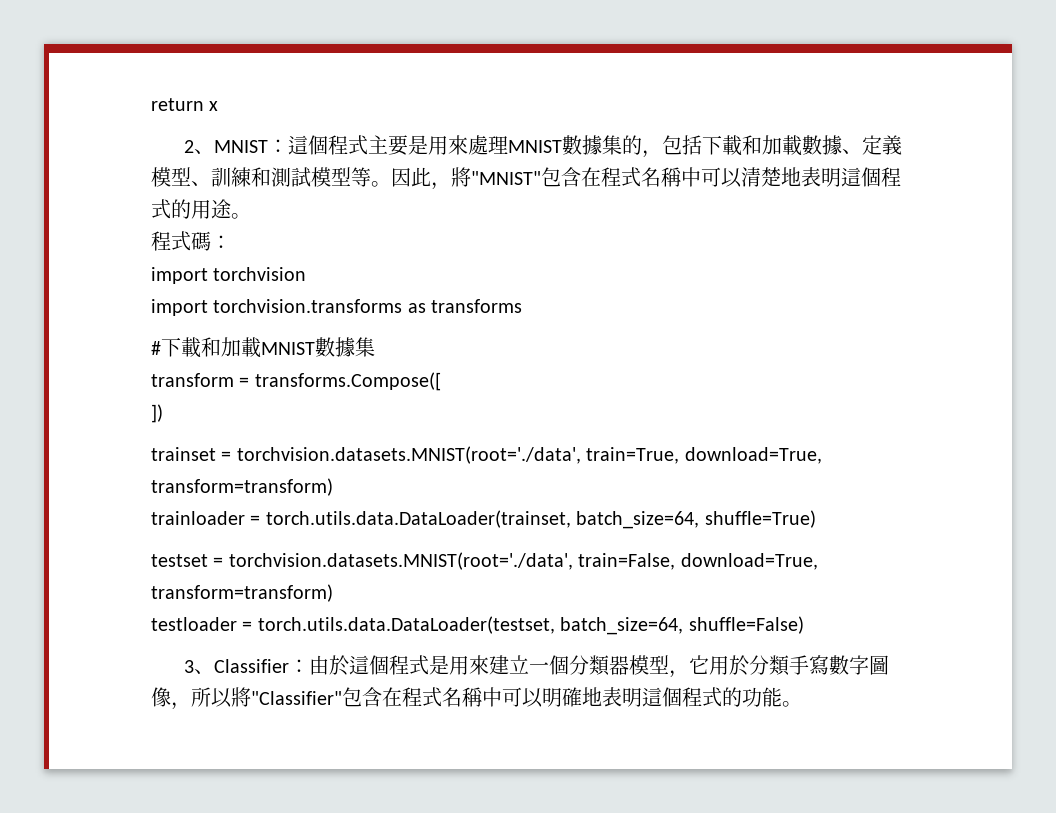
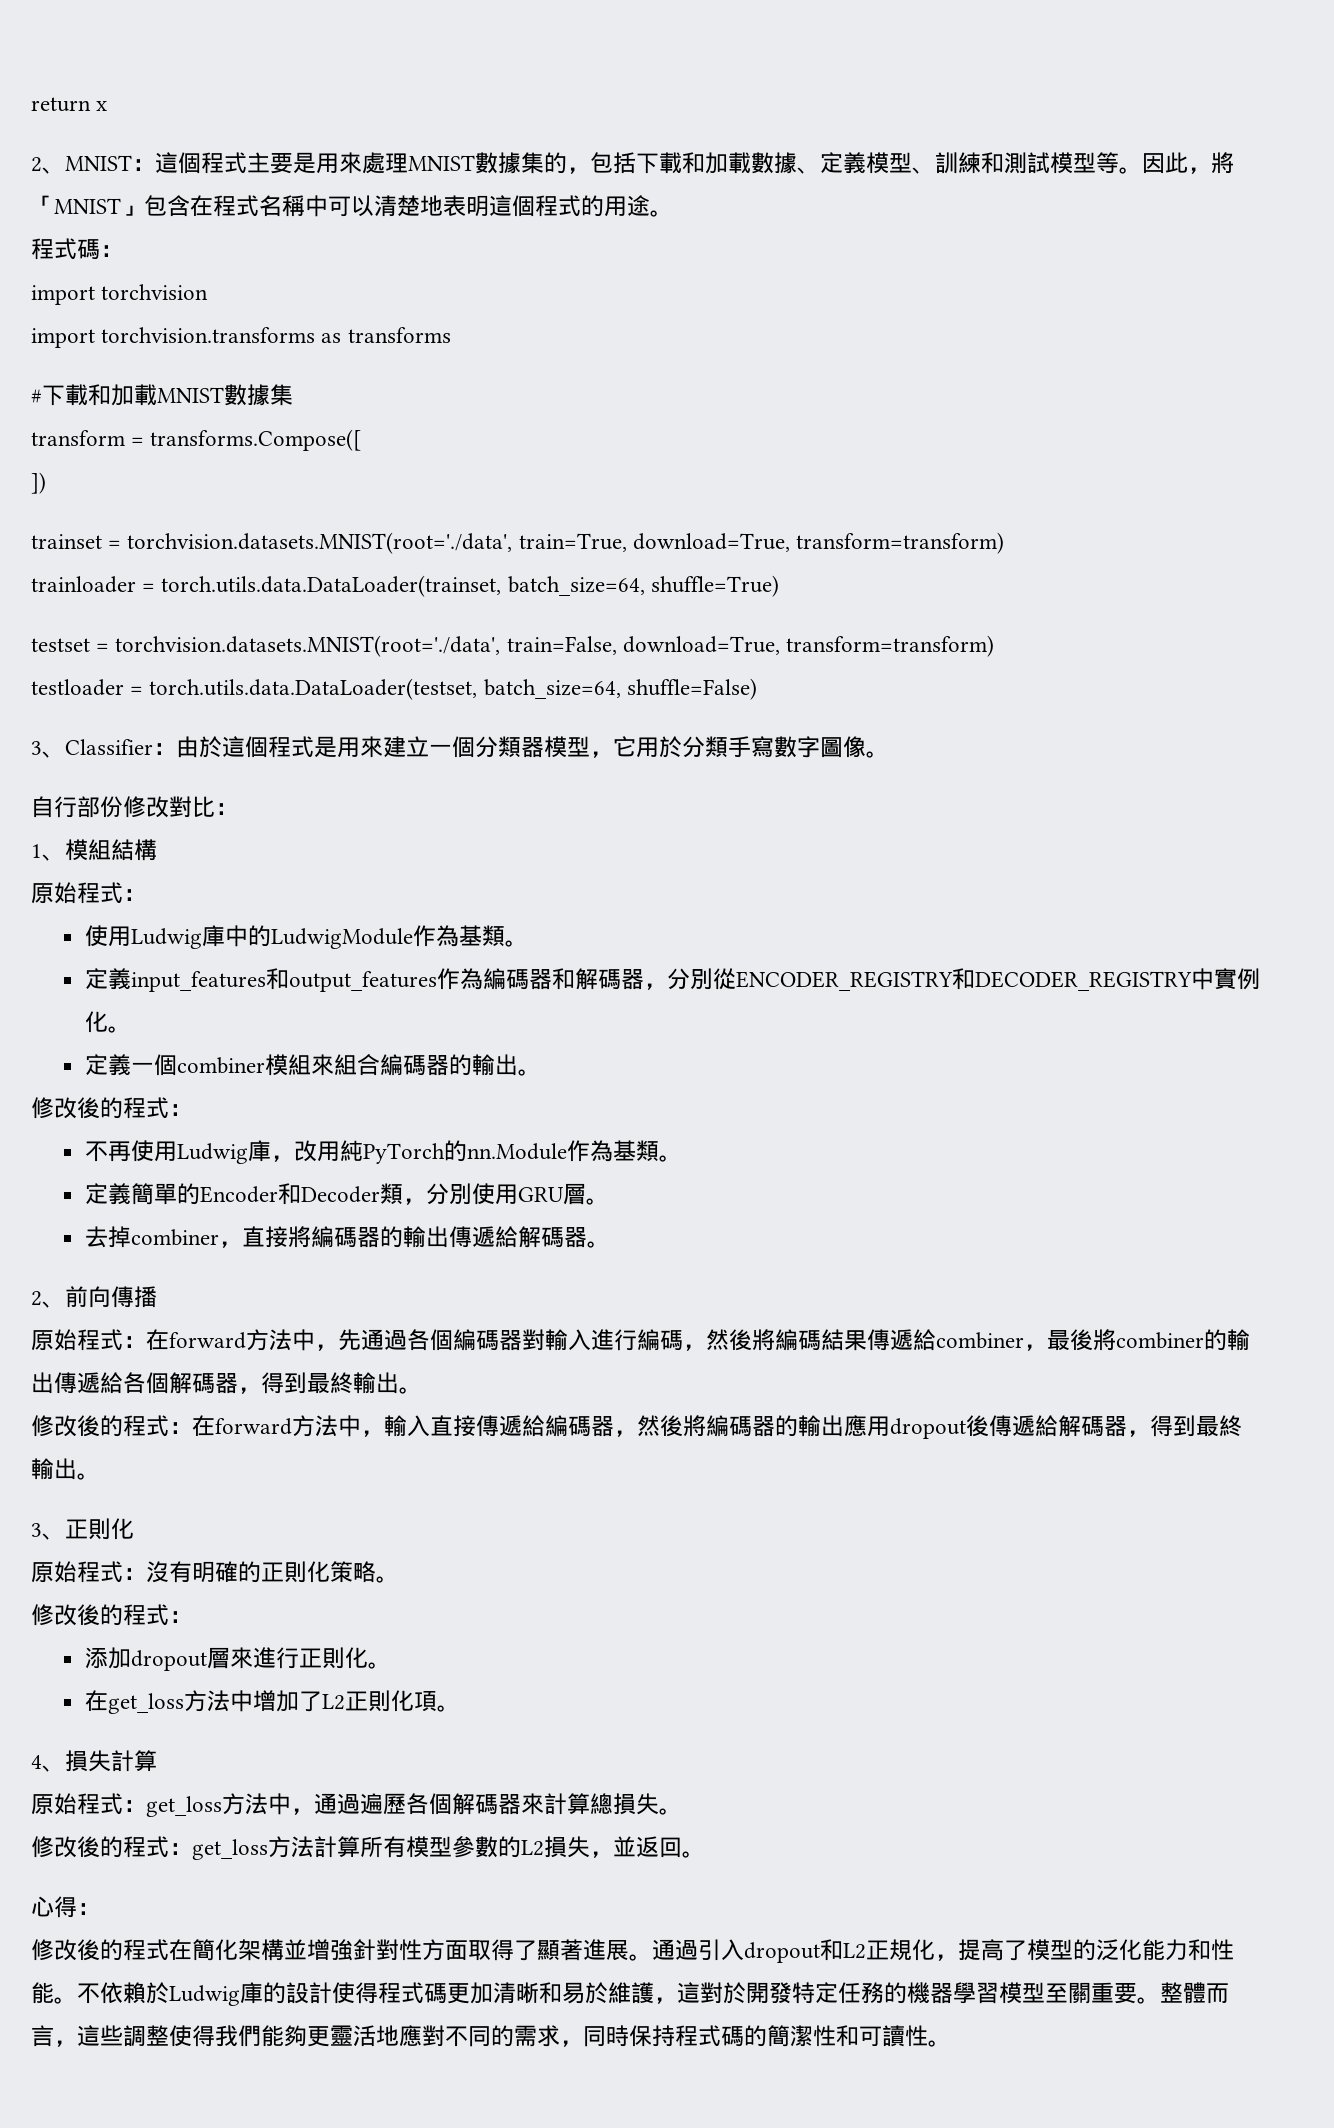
- 因此，將"MNIST"包含在程式名稱中可以清楚地表明這個程式的用途。
+ 因此，將「MNIST」包含在程式名稱中可以清楚地表明這個程式的用途。
- 3、Classifier：由於這個程式是用來建立一個分類器模型，它用於分類手寫數字圖像，所以將"Classifier"包含在程式名稱中可以明確地表明這個程式的功能。
+ 3、Classifier：由於這個程式是用來建立一個分類器模型，它用於分類手寫數字圖像。
+ 自行部份修改對比：
+ 1、模組結構
+ 原始程式：
+ 使用Ludwig庫中的LudwigModule作為基類。
+ 定義input_features和output_features作為編碼器和解碼器，分別從ENCODER_REGISTRY和DECODER_REGISTRY中實例化。
+ 定義一個combiner模組來組合編碼器的輸出。
+ 修改後的程式：
+ 不再使用Ludwig庫，改用純PyTorch的nn.Module作為基類。
+ 定義簡單的Encoder和Decoder類，分別使用GRU層。
+ 去掉combiner，直接將編碼器的輸出傳遞給解碼器。
+ 2、前向傳播
+ 原始程式：在forward方法中，先通過各個編碼器對輸入進行編碼，然後將編碼結果傳遞給combiner，最後將combiner的輸出傳遞給各個解碼器，得到最終輸出。
+ 修改後的程式：在forward方法中，輸入直接傳遞給編碼器，然後將編碼器的輸出應用dropout後傳遞給解碼器，得到最終輸出。
+ 3、正則化
+ 原始程式：沒有明確的正則化策略。
+ 修改後的程式：
+ 添加dropout層來進行正則化。
+ 在get_loss方法中增加了L2正則化項。
+ 4、損失計算
+ 原始程式：get_loss方法中，通過遍歷各個解碼器來計算總損失。
+ 修改後的程式：get_loss方法計算所有模型參數的L2損失，並返回。
+ 心得：
+ 修改後的程式在簡化架構並增強針對性方面取得了顯著進展。通過引入dropout和L2正規化，提高了模型的泛化能力和性能。不依賴於Ludwig庫的設計使得程式碼更加清晰和易於維護，這對於開發特定任務的機器學習模型至關重要。整體而言，這些調整使得我們能夠更靈活地應對不同的需求，同時保持程式碼的簡潔性和可讀性。

